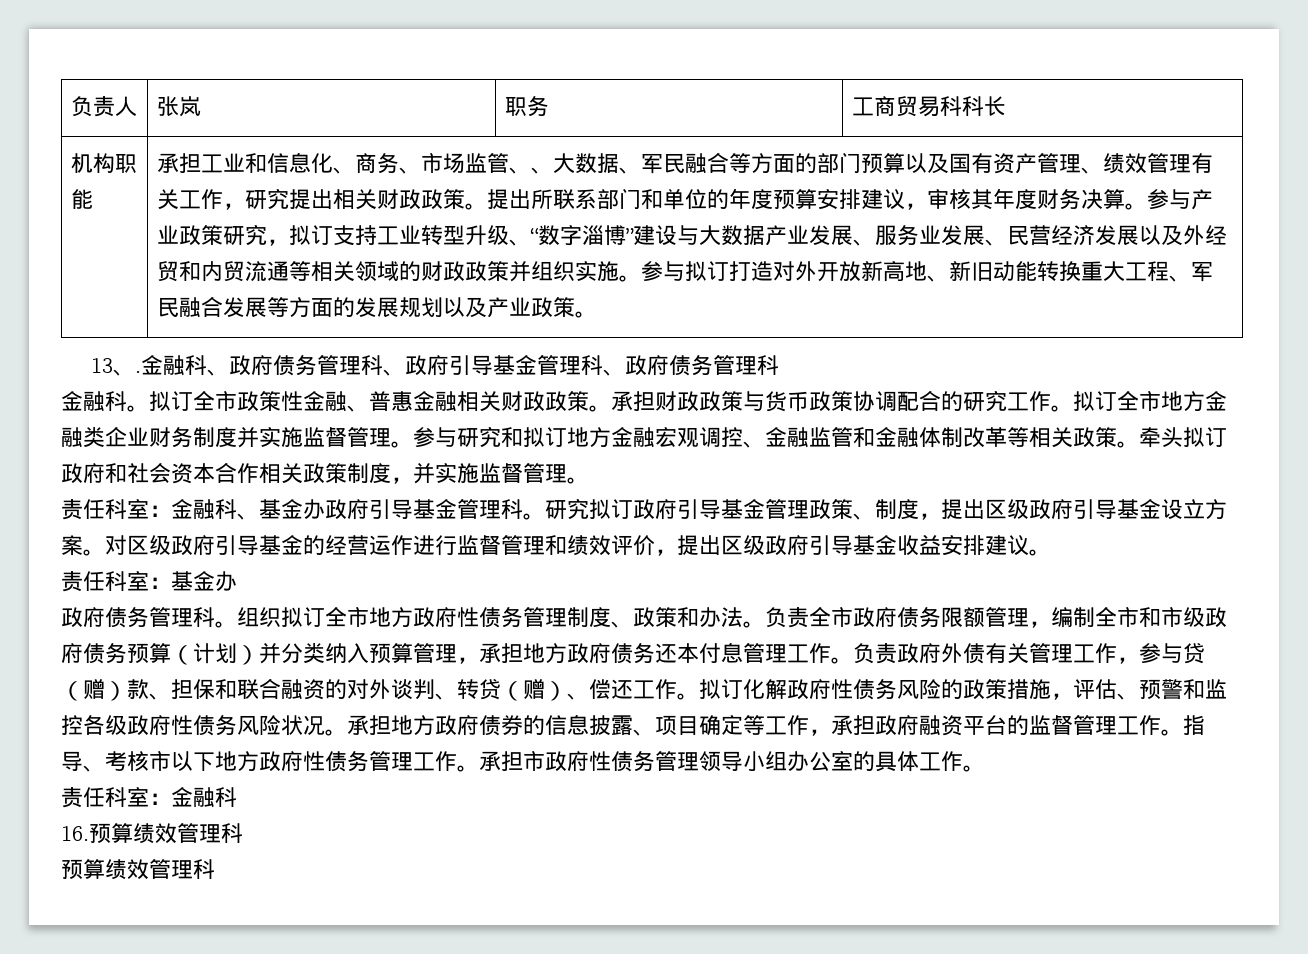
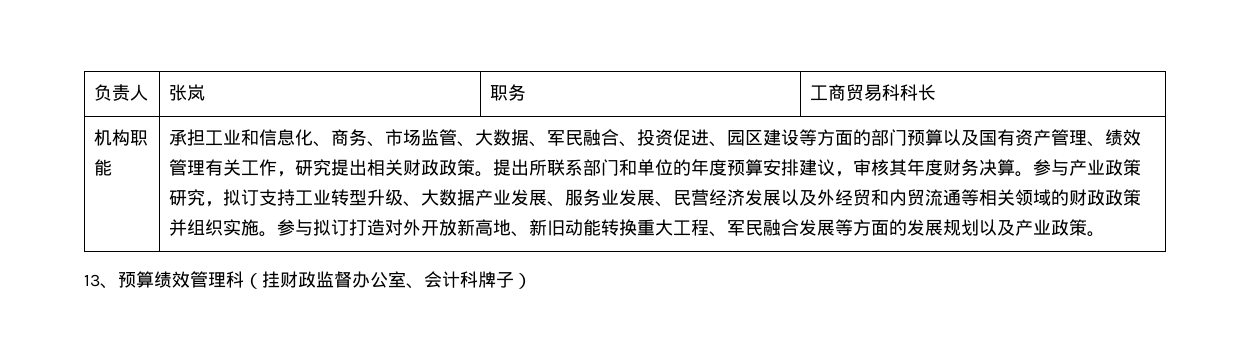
- 承担工业和信息化、商务、市场监管、、大数据、军民融合等方面的部门预算以及国有资产管理、绩效管理有关工作，研究提出相关财政政策。
+ 承担工业和信息化、商务、市场监管、大数据、军民融合、投资促进、园区建设等方面的部门预算以及国有资产管理、绩效管理有关工作，研究提出相关财政政策。
- 参与产业政策研究，拟订支持工业转型升级、“数字淄博”建设与大数据产业发展、服务业发展、民营经济发展以及外经贸和内贸流通等相关领域的财政政策并组织实施。
+ 参与产业政策研究，拟订支持工业转型升级、大数据产业发展、服务业发展、民营经济发展以及外经贸和内贸流通等相关领域的财政政策并组织实施。
- 13、.金融科、政府债务管理科、政府引导基金管理科、政府债务管理科
- 金融科。拟订全市政策性金融、普惠金融相关财政政策。承担财政政策与货币政策协调配合的研究工作。拟订全市地方金融类企业财务制度并实施监督管理。参与研究和拟订地方金融宏观调控、金融监管和金融体制改革等相关政策。牵头拟订政府和社会资本合作相关政策制度，并实施监督管理。
- 责任科室：金融科、基金办政府引导基金管理科。研究拟订政府引导基金管理政策、制度，提出区级政府引导基金设立方案。对区级政府引导基金的经营运作进行监督管理和绩效评价，提出区级政府引导基金收益安排建议。
- 责任科室：基金办
- 政府债务管理科。组织拟订全市地方政府性债务管理制度、政策和办法。负责全市政府债务限额管理，编制全市和市级政府债务预算（计划）并分类纳入预算管理，承担地方政府债务还本付息管理工作。负责政府外债有关管理工作，参与贷（赠）款、担保和联合融资的对外谈判、转贷（赠）、偿还工作。拟订化解政府性债务风险的政策措施，评估、预警和监控各级政府性债务风险状况。承担地方政府债券的信息披露、项目确定等工作，承担政府融资平台的监督管理工作。指导、考核市以下地方政府性债务管理工作。承担市政府性债务管理领导小组办公室的具体工作。
- 责任科室：金融科
- 16.预算绩效管理科
- 预算绩效管理科
+ 13、预算绩效管理科（挂财政监督办公室、会计科牌子）

